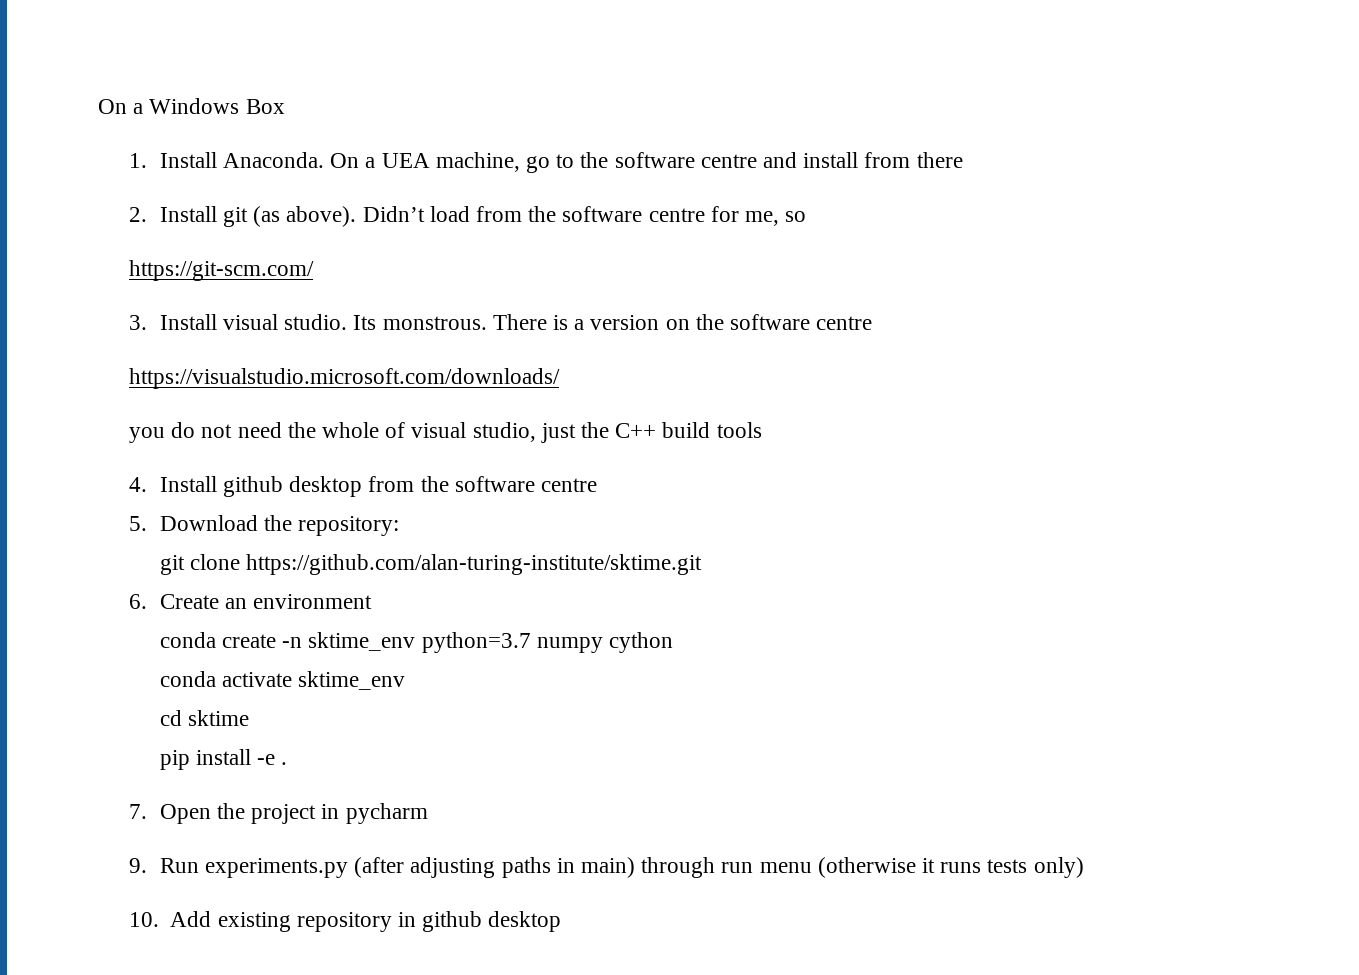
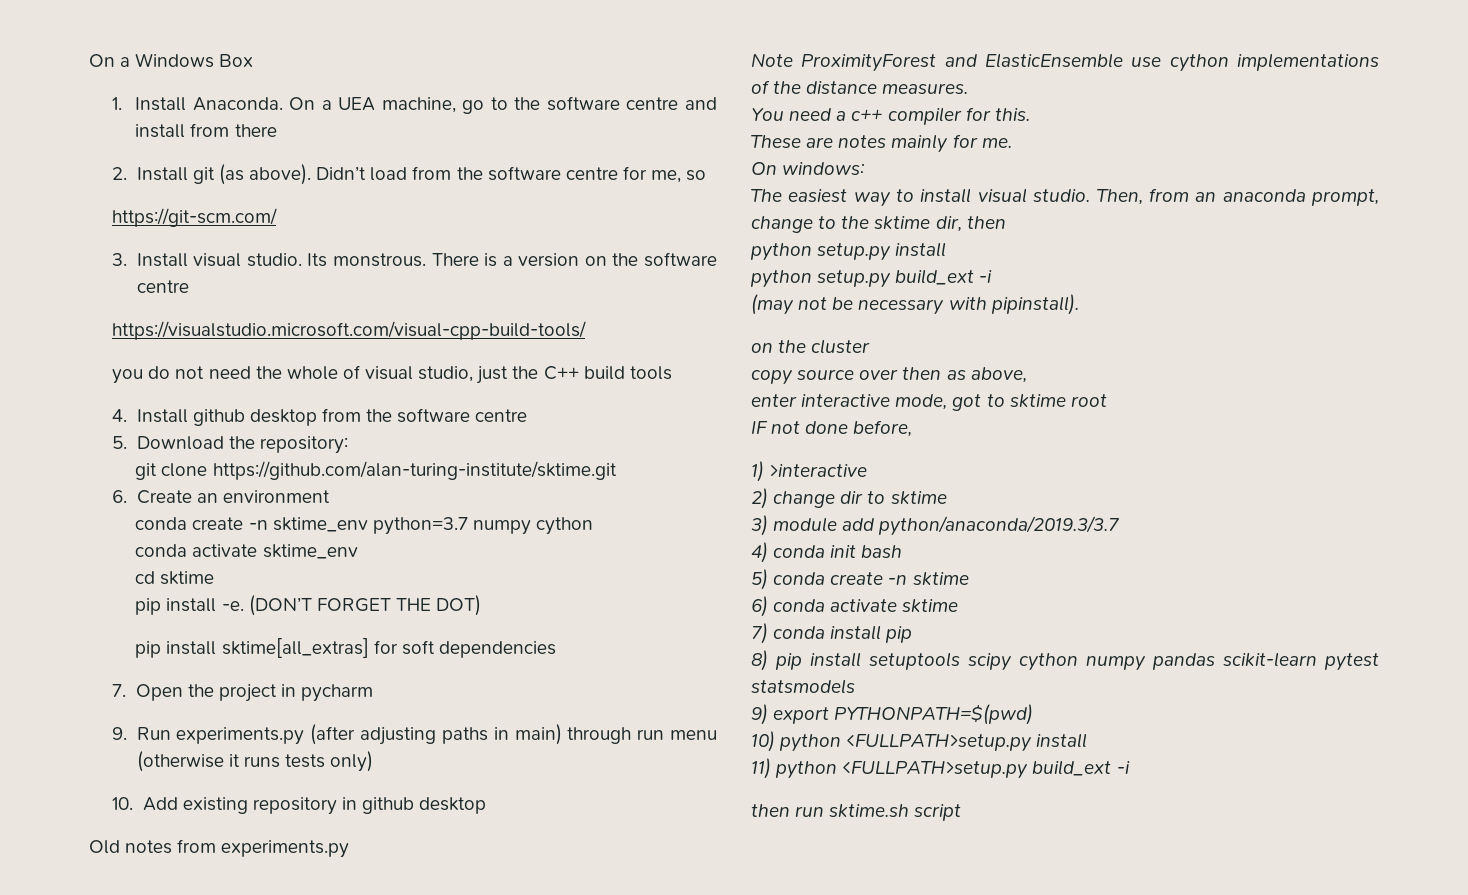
- https://visualstudio.microsoft.com/downloads/
+ https://visualstudio.microsoft.com/visual-cpp-build-tools/
- pip install -e .
+ pip install -e. (DON’T FORGET THE DOT)
+ pip install sktime[all_extras] for soft dependencies
+ Old notes from experiments.py
+ Note ProximityForest and ElasticEnsemble use cython implementations of the distance measures.
+ You need a c++ compiler for this.
+ These are notes mainly for me.
+ On windows:
+ The easiest way to install visual studio. Then, from an anaconda prompt, change to the sktime dir, then
+ python setup.py install
+ python setup.py build_ext -i
+ (may not be necessary with pipinstall).
+ on the cluster
+ copy source over then as above,
+ enter interactive mode, got to sktime root
+ IF not done before,
+ 1) >interactive
+ 2) change dir to sktime
+ 3) module add python/anaconda/2019.3/3.7
+ 4) conda init bash
+ 5) conda create -n sktime
+ 6) conda activate sktime
+ 7) conda install pip
+ 8) pip install setuptools scipy cython numpy pandas scikit-learn pytest statsmodels
+ 9) export PYTHONPATH=$(pwd)
+ 10) python <FULLPATH>setup.py install
+ 11) python <FULLPATH>setup.py build_ext -i
+ then run sktime.sh script

